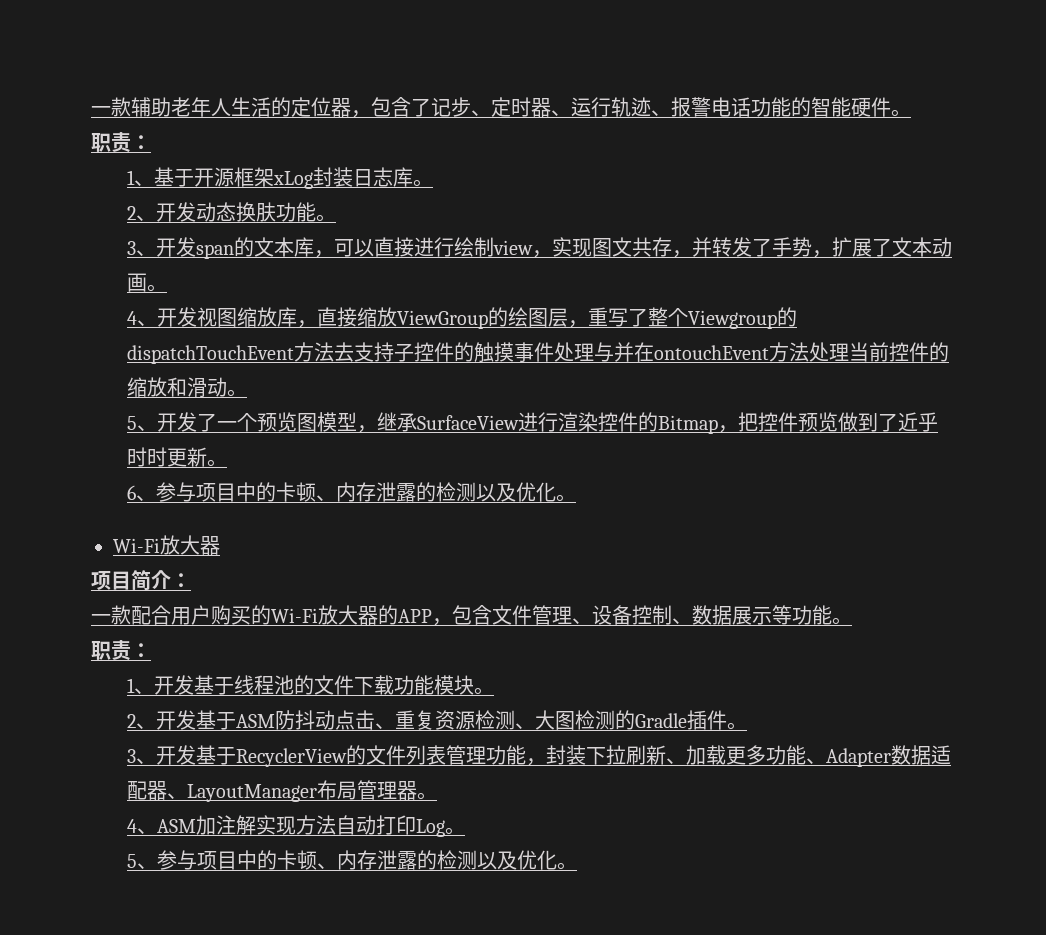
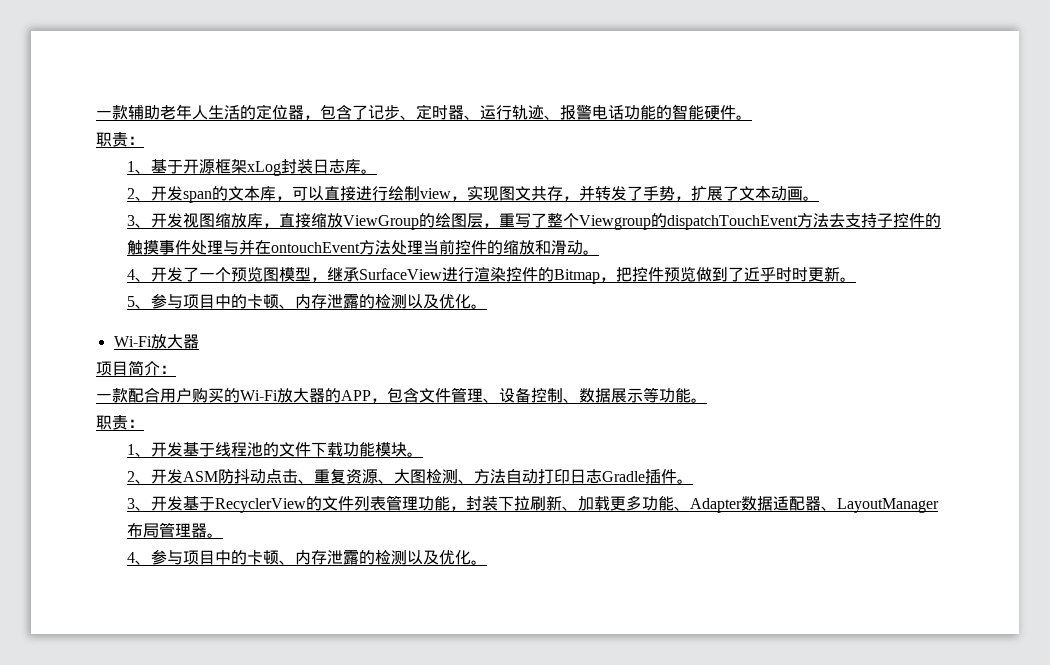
- 2、开发动态换肤功能。
- 3、开发span的文本库，可以直接进行绘制view，实现图文共存，并转发了手势，扩展了文本动画。
+ 2、开发span的文本库，可以直接进行绘制view，实现图文共存，并转发了手势，扩展了文本动画。
- 4、开发视图缩放库，直接缩放ViewGroup的绘图层，重写了整个Viewgroup的dispatchTouchEvent方法去支持子控件的触摸事件处理与并在ontouchEvent方法处理当前控件的缩放和滑动。
+ 3、开发视图缩放库，直接缩放ViewGroup的绘图层，重写了整个Viewgroup的dispatchTouchEvent方法去支持子控件的触摸事件处理与并在ontouchEvent方法处理当前控件的缩放和滑动。
- 5、开发了一个预览图模型，继承SurfaceView进行渲染控件的Bitmap，把控件预览做到了近乎时时更新。
+ 4、开发了一个预览图模型，继承SurfaceView进行渲染控件的Bitmap，把控件预览做到了近乎时时更新。
- 6、参与项目中的卡顿、内存泄露的检测以及优化。
+ 5、参与项目中的卡顿、内存泄露的检测以及优化。
- 2、开发基于ASM防抖动点击、重复资源检测、大图检测的Gradle插件。
+ 2、开发ASM防抖动点击、重复资源、大图检测、方法自动打印日志Gradle插件。
- 4、ASM加注解实现方法自动打印Log。
- 5、参与项目中的卡顿、内存泄露的检测以及优化。
+ 4、参与项目中的卡顿、内存泄露的检测以及优化。

